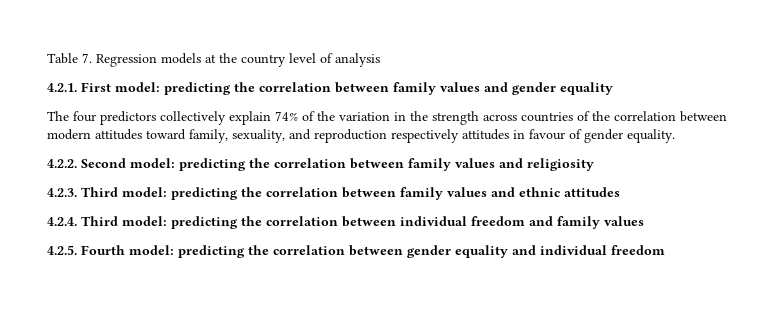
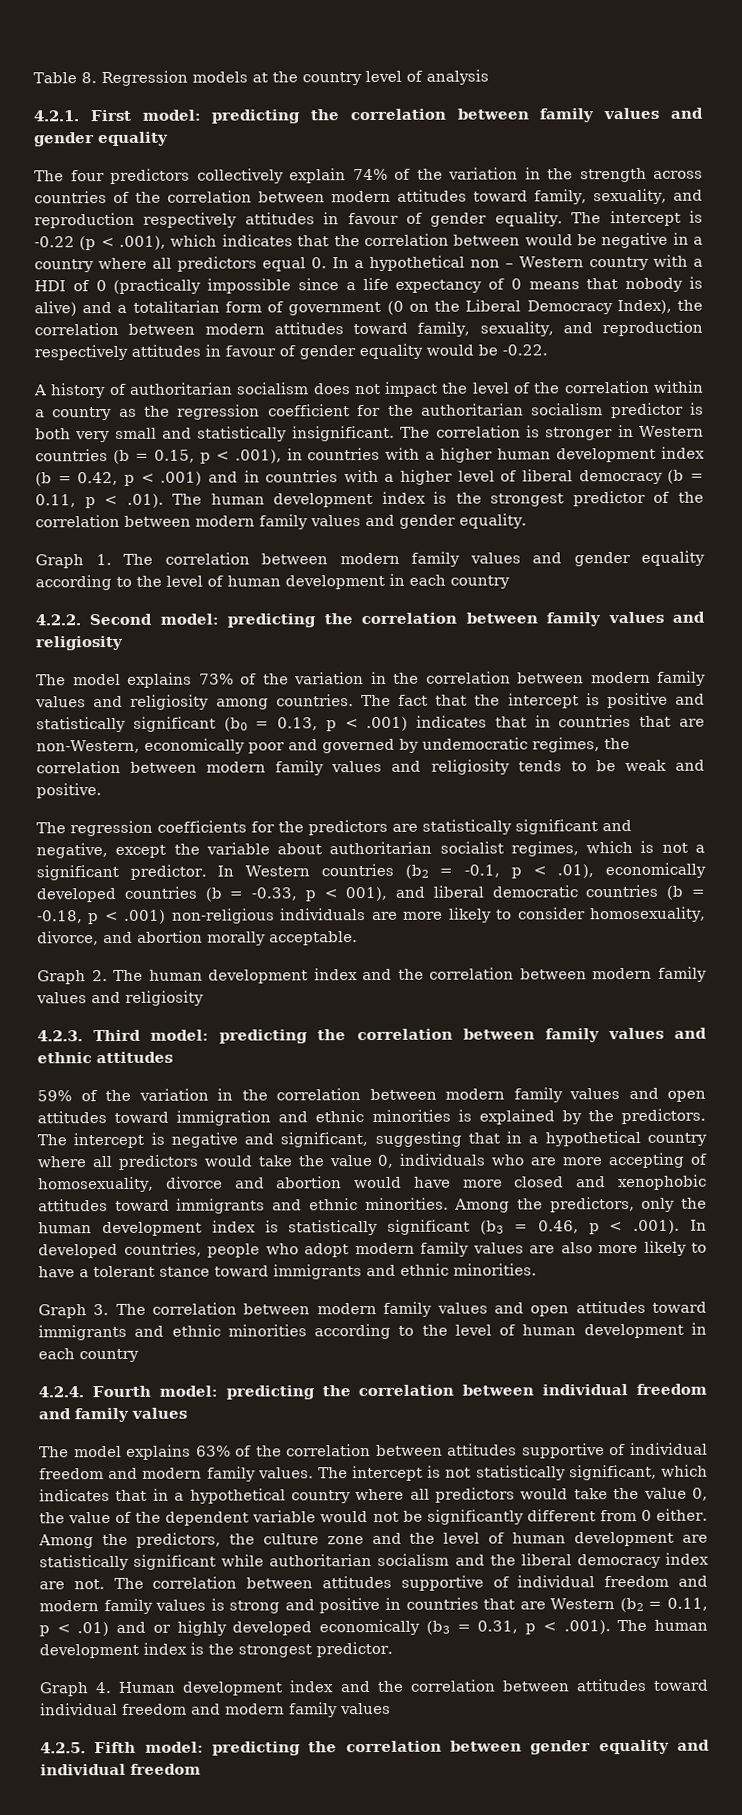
- Table 7. Regression models at the country level of analysis
+ Table 8. Regression models at the country level of analysis
+ The intercept is -0.22 (p < .001), which indicates that the correlation between would be negative in a country where all predictors equal 0. In a hypothetical non – Western country with a HDI of 0 (practically impossible since a life expectancy of 0 means that nobody is alive) and a totalitarian form of government (0 on the Liberal Democracy Index), the correlation between modern attitudes toward family, sexuality, and reproduction respectively attitudes in favour of gender equality would be -0.22.
+ A history of authoritarian socialism does not impact the level of the correlation within a country as the regression coefficient for the authoritarian socialism predictor is both very small and statistically insignificant. The correlation is stronger in Western countries (b = 0.15, p < .001), in countries with a higher human development index (b = 0.42, p < .001) and in countries with a higher level of liberal democracy (b = 0.11, p < .01). The human development index is the strongest predictor of the correlation between modern family values and gender equality.
+ Graph 1. The correlation between modern family values and gender equality according to the level of human development in each country
+ The model explains 73% of the variation in the correlation between modern family values and religiosity among countries. The fact that the intercept is positive and statistically significant (b0 = 0.13, p < .001) indicates that in countries that are non-Western, economically poor and governed by undemocratic regimes, the correlation between modern family values and religiosity tends to be weak and positive.
+ The regression coefficients for the predictors are statistically significant and negative, except the variable about authoritarian socialist regimes, which is not a significant predictor. In Western countries (b2 = -0.1, p < .01), economically developed countries (b = -0.33, p < 001), and liberal democratic countries (b = -0.18, p < .001) non-religious individuals are more likely to consider homosexuality, divorce, and abortion morally acceptable.
+ Graph 2. The human development index and the correlation between modern family values and religiosity
+ 59% of the variation in the correlation between modern family values and open attitudes toward immigration and ethnic minorities is explained by the predictors. The intercept is negative and significant, suggesting that in a hypothetical country where all predictors would take the value 0, individuals who are more accepting of homosexuality, divorce and abortion would have more closed and xenophobic attitudes toward immigrants and ethnic minorities. Among the predictors, only the human development index is statistically significant (b3 = 0.46, p < .001). In developed countries, people who adopt modern family values are also more likely to have a tolerant stance toward immigrants and ethnic minorities.
+ Graph 3. The correlation between modern family values and open attitudes toward immigrants and ethnic minorities according to the level of human development in each country
- 4.2.4. Third model: predicting the correlation between individual freedom and family values
+ 4.2.4. Fourth model: predicting the correlation between individual freedom and family values
+ The model explains 63% of the correlation between attitudes supportive of individual freedom and modern family values. The intercept is not statistically significant, which indicates that in a hypothetical country where all predictors would take the value 0, the value of the dependent variable would not be significantly different from 0 either. Among the predictors, the culture zone and the level of human development are statistically significant while authoritarian socialism and the liberal democracy index are not. The correlation between attitudes supportive of individual freedom and modern family values is strong and positive in countries that are Western (b2 = 0.11, p < .01) and or highly developed economically (b3 = 0.31, p < .001). The human development index is the strongest predictor.
+ Graph 4. Human development index and the correlation between attitudes toward individual freedom and modern family values
- 4.2.5. Fourth model: predicting the correlation between gender equality and individual freedom
+ 4.2.5. Fifth model: predicting the correlation between gender equality and individual freedom

